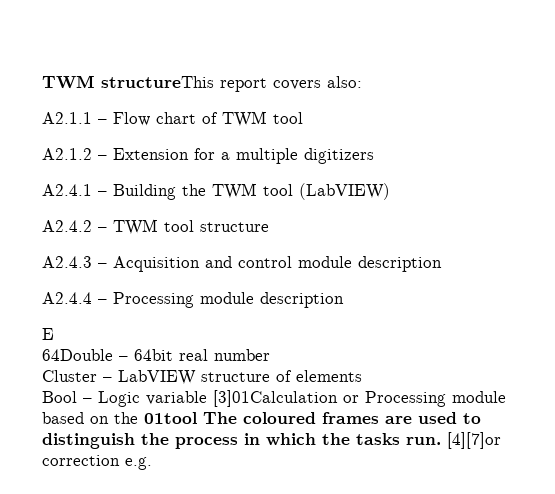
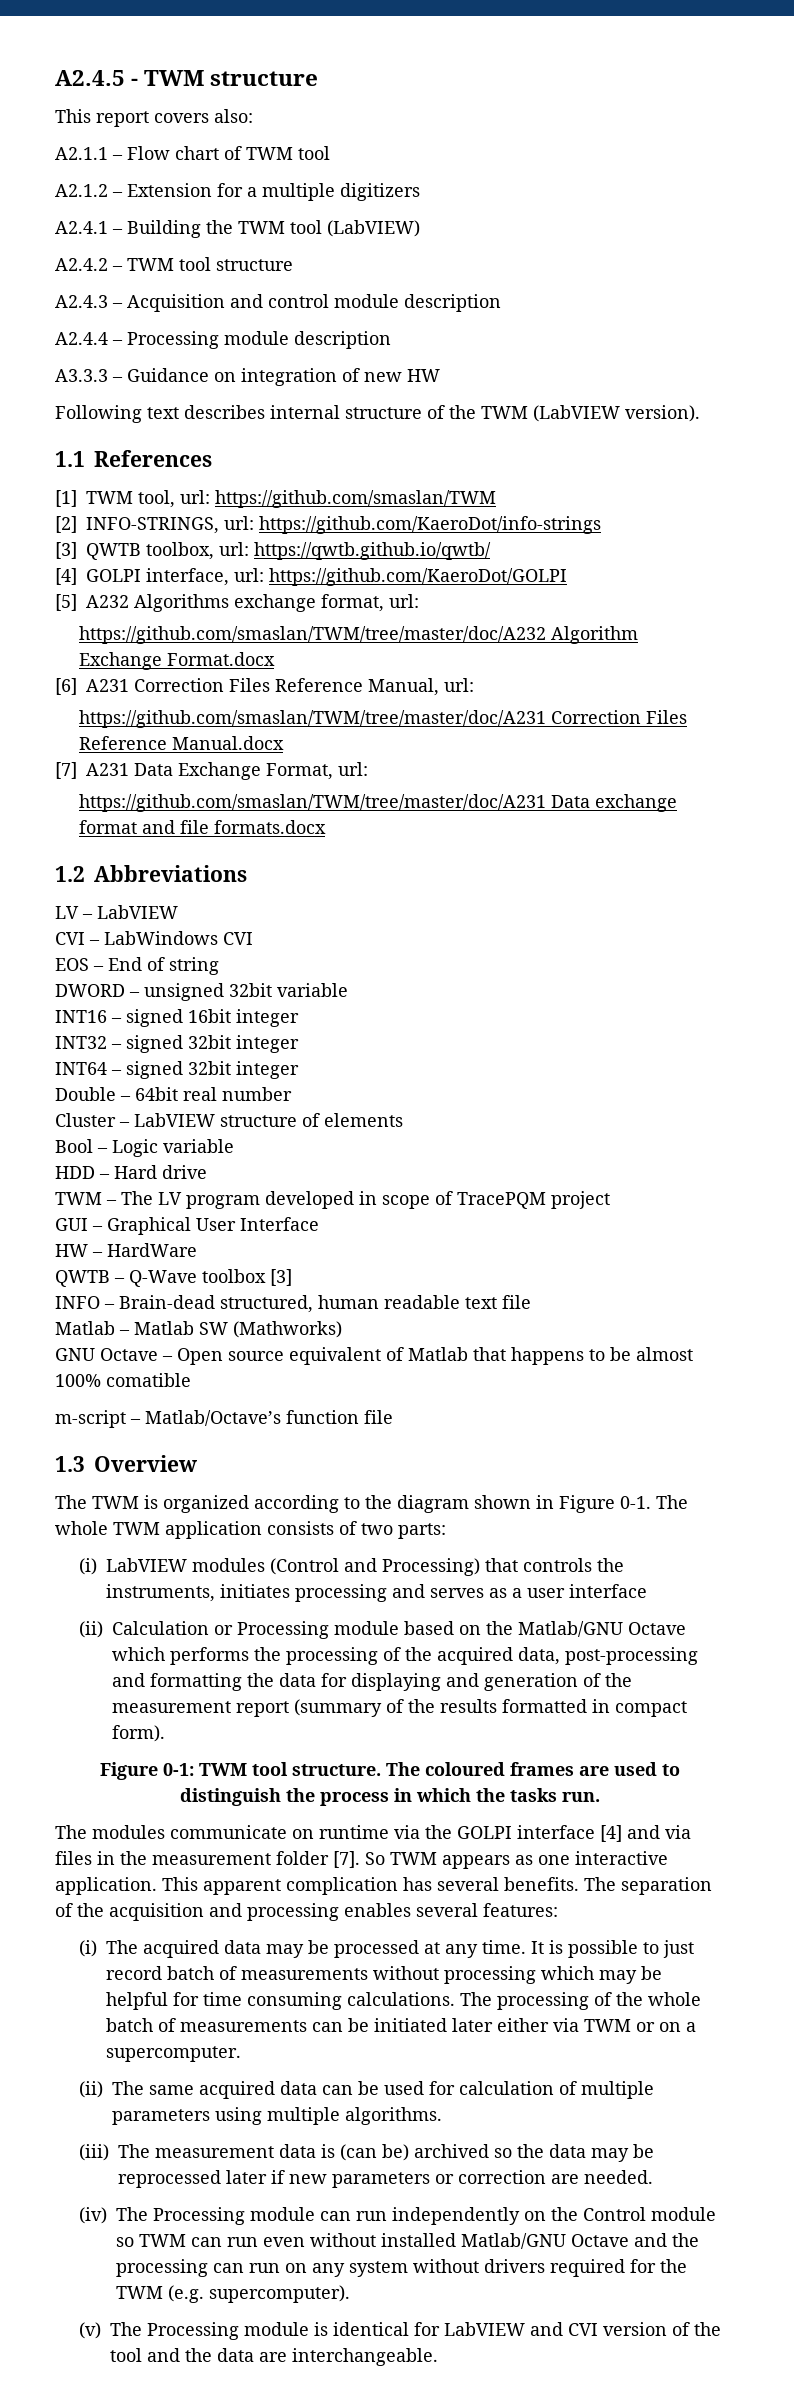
- TWM structureThis report covers also:
+ A2.4.5 - TWM structure
+ This report covers also:
- E
- 64Double – 64bit real number
+ A3.3.3 – Guidance on integration of new HW
+ Following text describes internal structure of the TWM (LabVIEW version).
+ 1.1 References
+ [1] TWM tool, url: https://github.com/smaslan/TWM
+ [2] INFO-STRINGS, url: https://github.com/KaeroDot/info-strings
+ [3] QWTB toolbox, url: https://qwtb.github.io/qwtb/
+ [4] GOLPI interface, url: https://github.com/KaeroDot/GOLPI
+ [5] A232 Algorithms exchange format, url:
+ https://github.com/smaslan/TWM/tree/master/doc/A232 Algorithm Exchange Format.docx
+ [6] A231 Correction Files Reference Manual, url:
+ https://github.com/smaslan/TWM/tree/master/doc/A231 Correction Files Reference Manual.docx
+ [7] A231 Data Exchange Format, url:
+ https://github.com/smaslan/TWM/tree/master/doc/A231 Data exchange format and file formats.docx
+ 1.2 Abbreviations
+ LV – LabVIEW
+ CVI – LabWindows CVI
+ EOS – End of string
+ DWORD – unsigned 32bit variable
+ INT16 – signed 16bit integer
+ INT32 – signed 32bit integer
+ INT64 – signed 32bit integer
+ Double – 64bit real number
- Bool – Logic variable [3]01Calculation or Processing module based on the 01tool The coloured frames are used to distinguish the process in which the tasks run. [4][7]or correction e.g.
+ Bool – Logic variable
+ HDD – Hard drive
+ TWM – The LV program developed in scope of TracePQM project
+ GUI – Graphical User Interface
+ HW – HardWare
+ QWTB – Q-Wave toolbox [3]
+ INFO – Brain-dead structured, human readable text file
+ Matlab – Matlab SW (Mathworks)
+ GNU Octave – Open source equivalent of Matlab that happens to be almost 100% comatible
+ m-script – Matlab/Octave’s function file
+ 1.3 Overview
+ The TWM is organized according to the diagram shown in Figure 0-1. The whole TWM application consists of two parts:
+ (i) LabVIEW modules (Control and Processing) that controls the instruments, initiates processing and serves as a user interface
+ (ii) Calculation or Processing module based on the Matlab/GNU Octave which performs the processing of the acquired data, post-processing and formatting the data for displaying and generation of the measurement report (summary of the results formatted in compact form).
+ Figure 0-1: TWM tool structure. The coloured frames are used to distinguish the process in which the tasks run.
+ The modules communicate on runtime via the GOLPI interface [4] and via files in the measurement folder [7]. So TWM appears as one interactive application. This apparent complication has several benefits. The separation of the acquisition and processing enables several features:
+ (i) The acquired data may be processed at any time. It is possible to just record batch of measurements without processing which may be helpful for time consuming calculations. The processing of the whole batch of measurements can be initiated later either via TWM or on a supercomputer.
+ (ii) The same acquired data can be used for calculation of multiple parameters using multiple algorithms.
+ (iii) The measurement data is (can be) archived so the data may be reprocessed later if new parameters or correction are needed.
+ (iv) The Processing module can run independently on the Control module so TWM can run even without installed Matlab/GNU Octave and the processing can run on any system without drivers required for the TWM (e.g. supercomputer).
+ (v) The Processing module is identical for LabVIEW and CVI version of the tool and the data are interchangeable.

